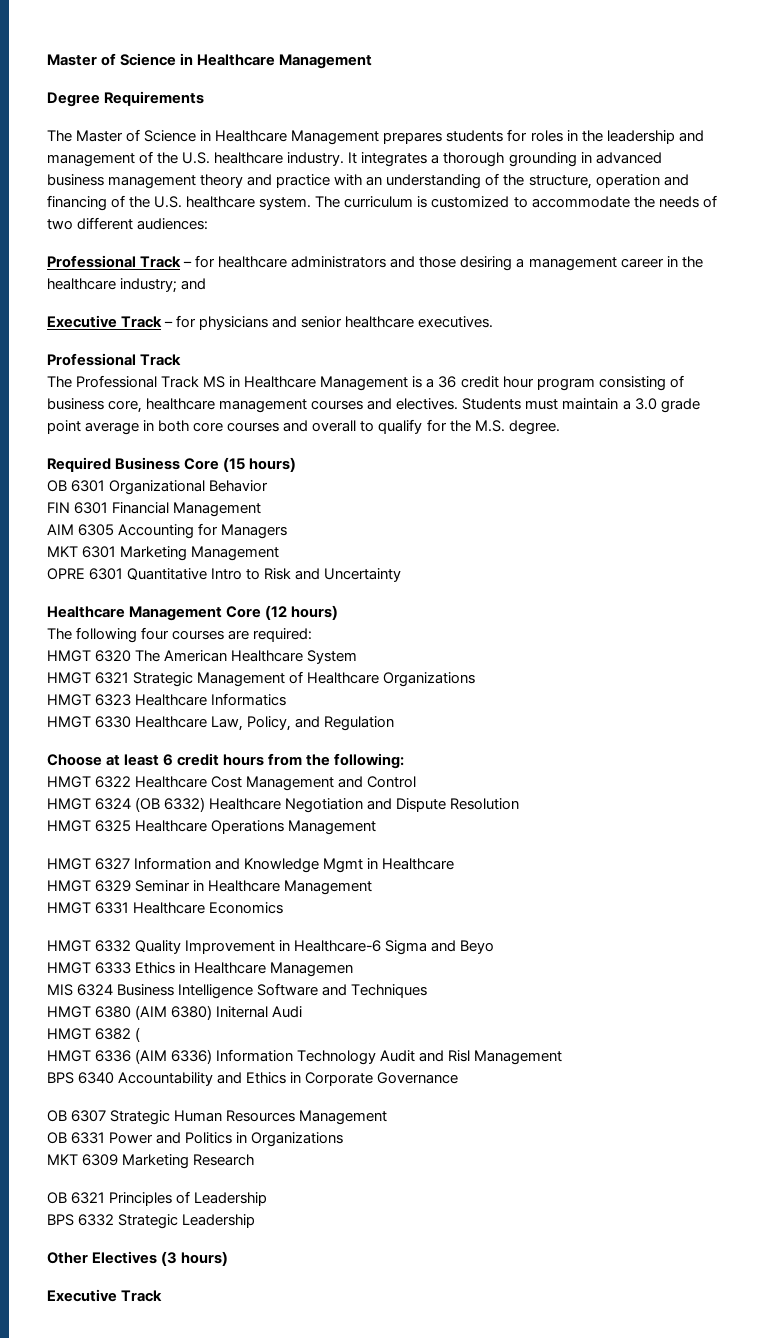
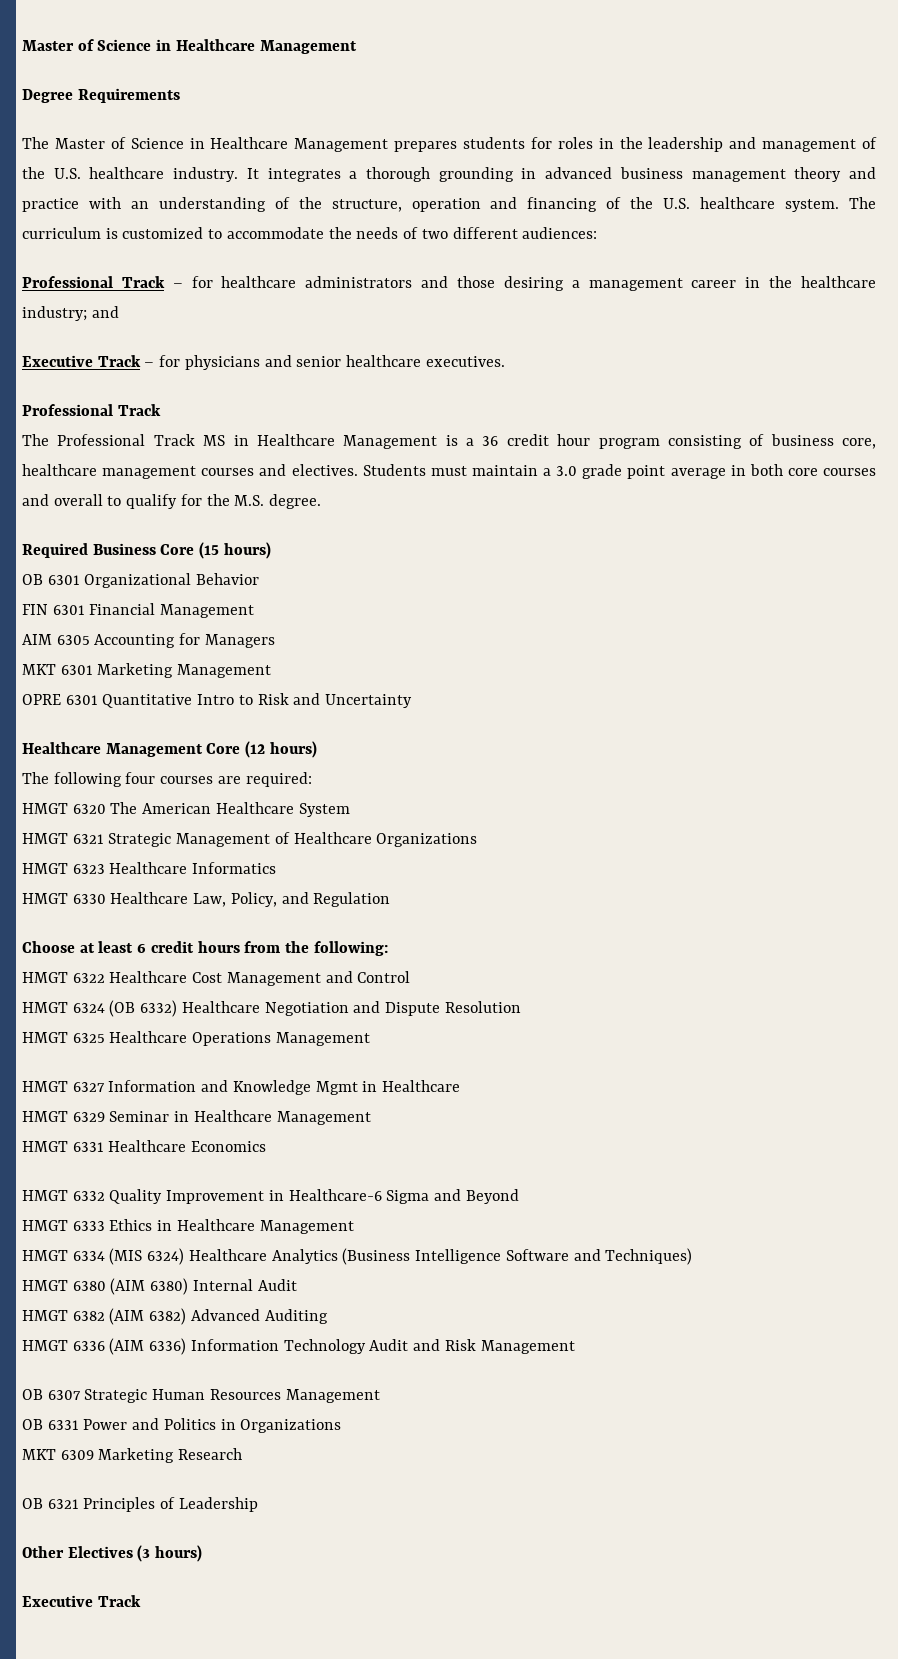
- HMGT 6332 Quality Improvement in Healthcare-6 Sigma and Beyo
+ HMGT 6332 Quality Improvement in Healthcare-6 Sigma and Beyond
- HMGT 6333 Ethics in Healthcare Managemen
- MIS 6324 Business Intelligence Software and Techniques
+ HMGT 6333 Ethics in Healthcare Management
+ HMGT 6334 (MIS 6324) Healthcare Analytics (Business Intelligence Software and Techniques)
- HMGT 6380 (AIM 6380) Initernal Audi
+ HMGT 6380 (AIM 6380) Internal Audit
- HMGT 6382 (
+ HMGT 6382 (AIM 6382) Advanced Auditing
- HMGT 6336 (AIM 6336) Information Technology Audit and Risl Management
- BPS 6340 Accountability and Ethics in Corporate Governance
+ HMGT 6336 (AIM 6336) Information Technology Audit and Risk Management
- BPS 6332 Strategic Leadership

